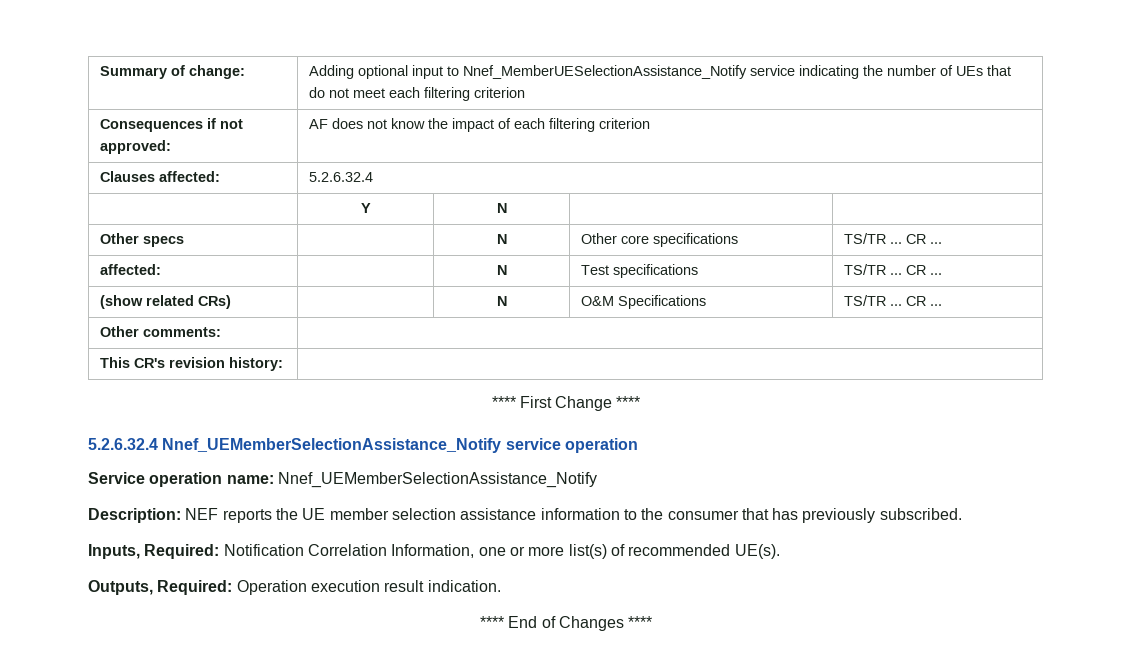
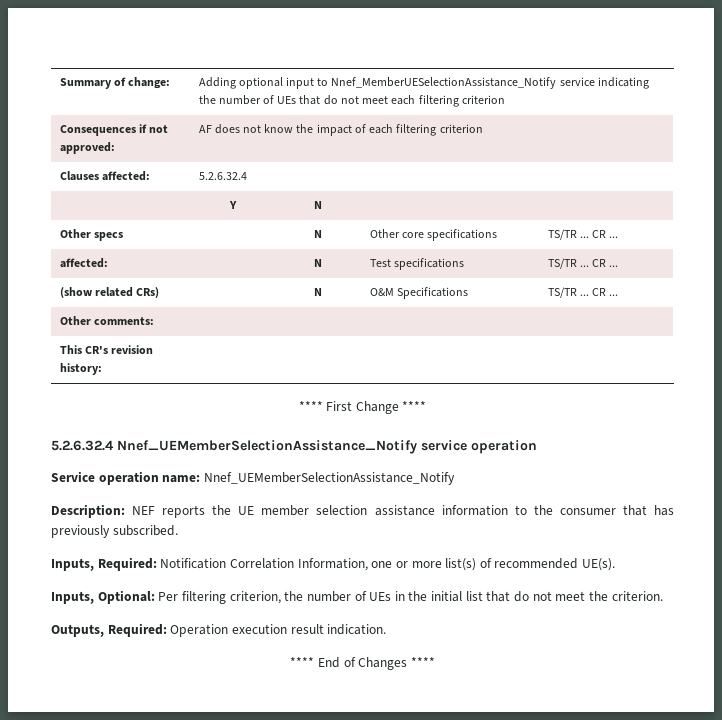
+ Inputs, Optional: Per filtering criterion, the number of UEs in the initial list that do not meet the criterion.

